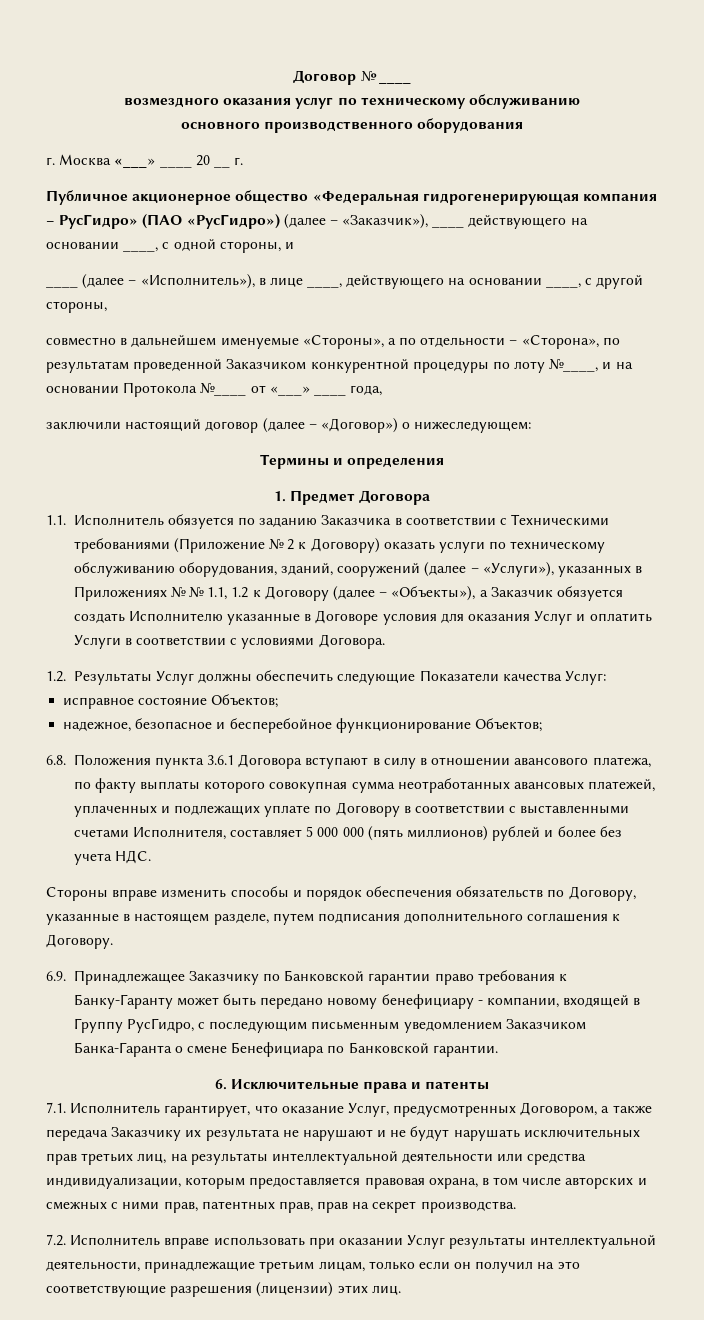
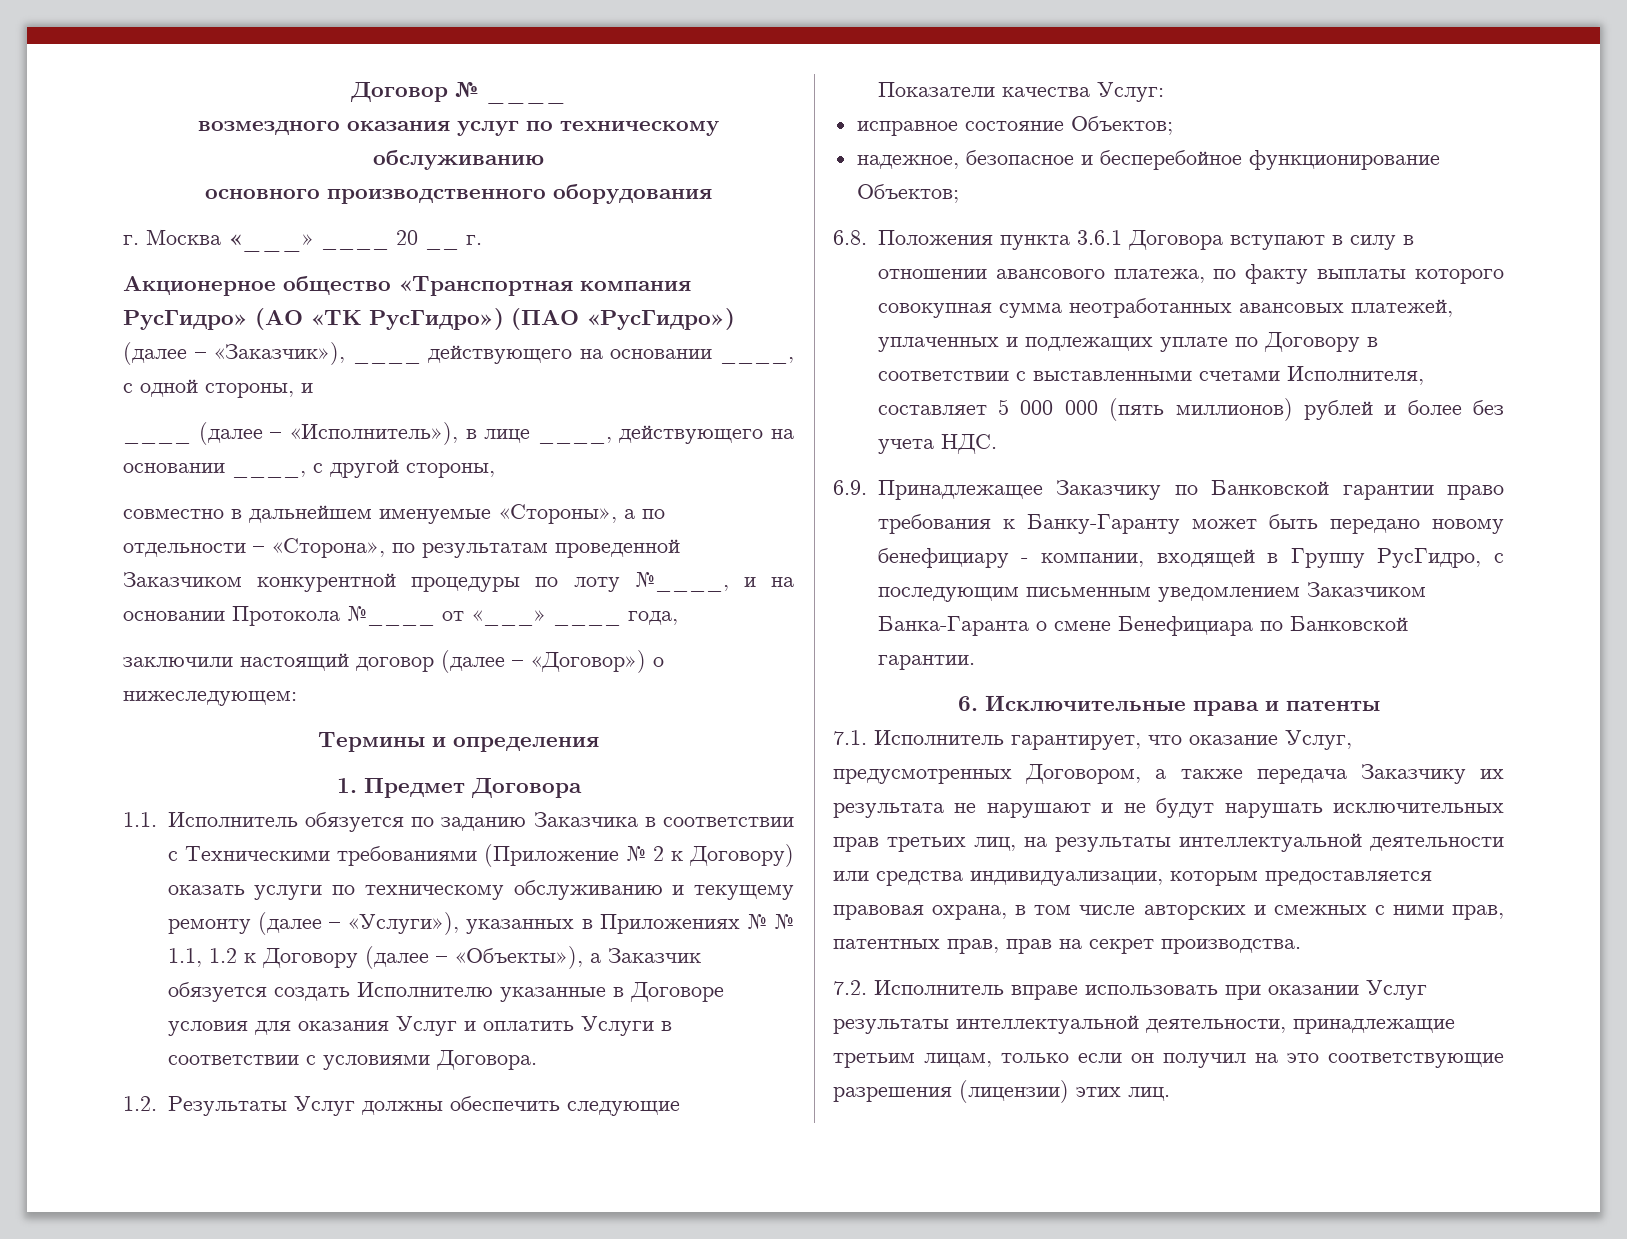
- Публичное акционерное общество «Федеральная гидрогенерирующая компания – РусГидро» (ПАО «РусГидро») (далее – «Заказчик»), ____ действующего на основании ____, с одной стороны, и
+ Акционерное общество «Транспортная компания РусГидро» (АО «ТК РусГидро») (ПАО «РусГидро») (далее – «Заказчик»), ____ действующего на основании ____, с одной стороны, и
- 1.1. Исполнитель обязуется по заданию Заказчика в соответствии с Техническими требованиями (Приложение № 2 к Договору) оказать услуги по техническому обслуживанию оборудования, зданий, сооружений (далее – «Услуги»), указанных в Приложениях № № 1.1, 1.2 к Договору (далее – «Объекты»), а Заказчик обязуется создать Исполнителю указанные в Договоре условия для оказания Услуг и оплатить Услуги в соответствии с условиями Договора.
+ 1.1. Исполнитель обязуется по заданию Заказчика в соответствии с Техническими требованиями (Приложение № 2 к Договору) оказать услуги по техническому обслуживанию и текущему ремонту (далее – «Услуги»), указанных в Приложениях № № 1.1, 1.2 к Договору (далее – «Объекты»), а Заказчик обязуется создать Исполнителю указанные в Договоре условия для оказания Услуг и оплатить Услуги в соответствии с условиями Договора.
- Стороны вправе изменить способы и порядок обеспечения обязательств по Договору, указанные в настоящем разделе, путем подписания дополнительного соглашения к Договору.

